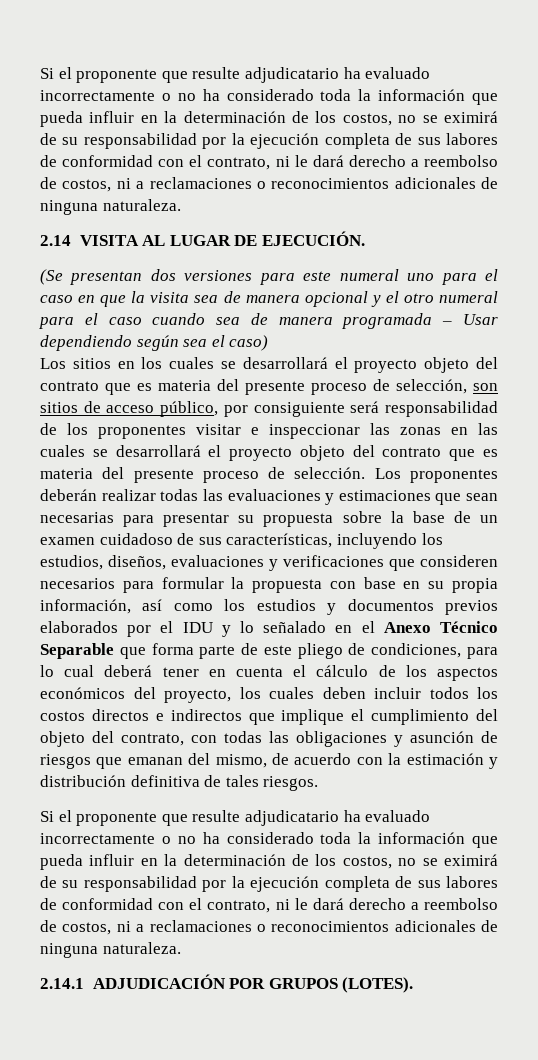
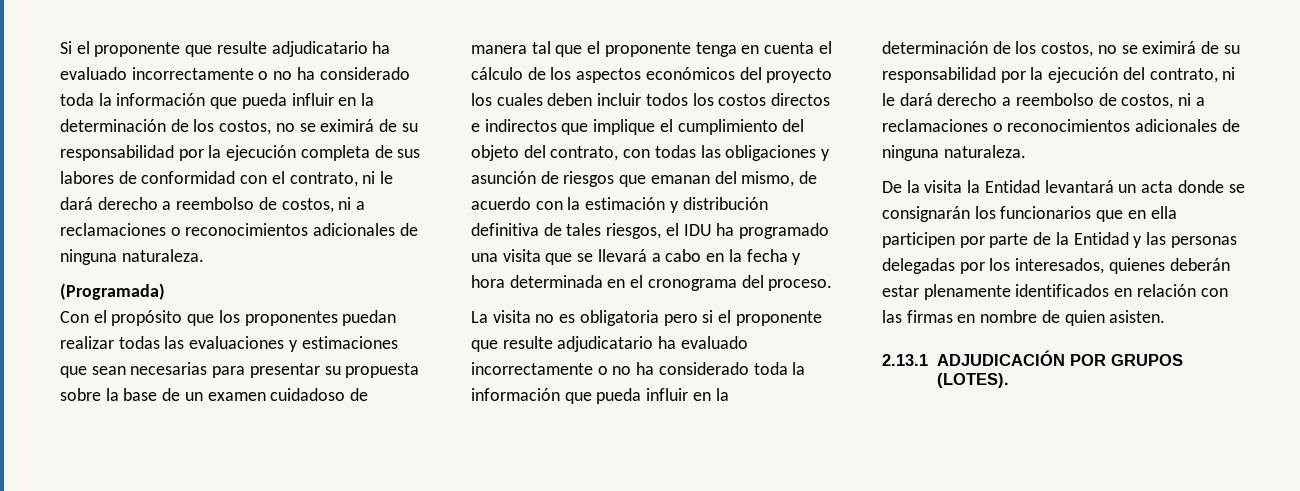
- 2.14 VISITA AL LUGAR DE EJECUCIÓN.
- (Se presentan dos versiones para este numeral uno para el caso en que la visita sea de manera opcional y el otro numeral para el caso cuando sea de manera programada – Usar dependiendo según sea el caso)
- Los sitios en los cuales se desarrollará el proyecto objeto del contrato que es materia del presente proceso de selección, son sitios de acceso público, por consiguiente será responsabilidad de los proponentes visitar e inspeccionar las zonas en las cuales se desarrollará el proyecto objeto del contrato que es materia del presente proceso de selección. Los proponentes deberán realizar todas las evaluaciones y estimaciones que sean necesarias para presentar su propuesta sobre la base de un examen cuidadoso de sus características, incluyendo los estudios, diseños, evaluaciones y verificaciones que consideren necesarios para formular la propuesta con base en su propia información, así como los estudios y documentos previos elaborados por el IDU y lo señalado en el Anexo Técnico Separable que forma parte de este pliego de condiciones, para lo cual deberá tener en cuenta el cálculo de los aspectos económicos del proyecto, los cuales deben incluir todos los costos directos e indirectos que implique el cumplimiento del objeto del contrato, con todas las obligaciones y asunción de riesgos que emanan del mismo, de acuerdo con la estimación y distribución definitiva de tales riesgos.
- Si el proponente que resulte adjudicatario ha evaluado incorrectamente o no ha considerado toda la información que pueda influir en la determinación de los costos, no se eximirá de su responsabilidad por la ejecución completa de sus labores de conformidad con el contrato, ni le dará derecho a reembolso de costos, ni a reclamaciones o reconocimientos adicionales de ninguna naturaleza.
+ (Programada)
+ Con el propósito que los proponentes puedan realizar todas las evaluaciones y estimaciones que sean necesarias para presentar su propuesta sobre la base de un examen cuidadoso de manera tal que el proponente tenga en cuenta el cálculo de los aspectos económicos del proyecto los cuales deben incluir todos los costos directos e indirectos que implique el cumplimiento del objeto del contrato, con todas las obligaciones y asunción de riesgos que emanan del mismo, de acuerdo con la estimación y distribución definitiva de tales riesgos, el IDU ha programado una visita que se llevará a cabo en la fecha y hora determinada en el cronograma del proceso.
+ La visita no es obligatoria pero si el proponente que resulte adjudicatario ha evaluado incorrectamente o no ha considerado toda la información que pueda influir en la determinación de los costos, no se eximirá de su responsabilidad por la ejecución del contrato, ni le dará derecho a reembolso de costos, ni a reclamaciones o reconocimientos adicionales de ninguna naturaleza.
- 2.14.1 ADJUDICACIÓN POR GRUPOS (LOTES).
+ De la visita la Entidad levantará un acta donde se consignarán los funcionarios que en ella participen por parte de la Entidad y las personas delegadas por los interesados, quienes deberán estar plenamente identificados en relación con las firmas en nombre de quien asisten.
+ 2.13.1 ADJUDICACIÓN POR GRUPOS (LOTES).

